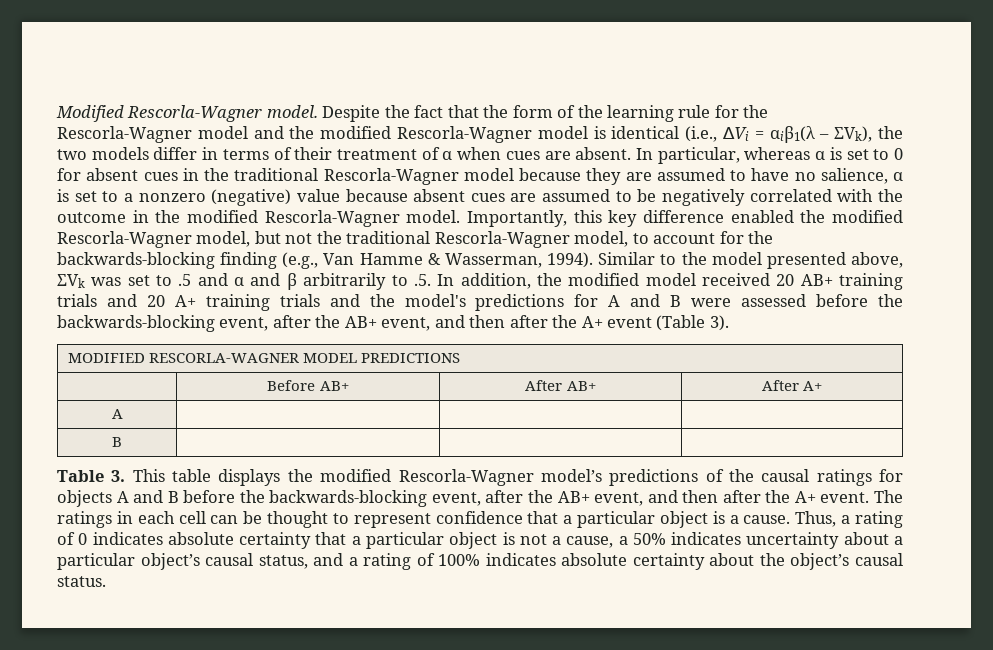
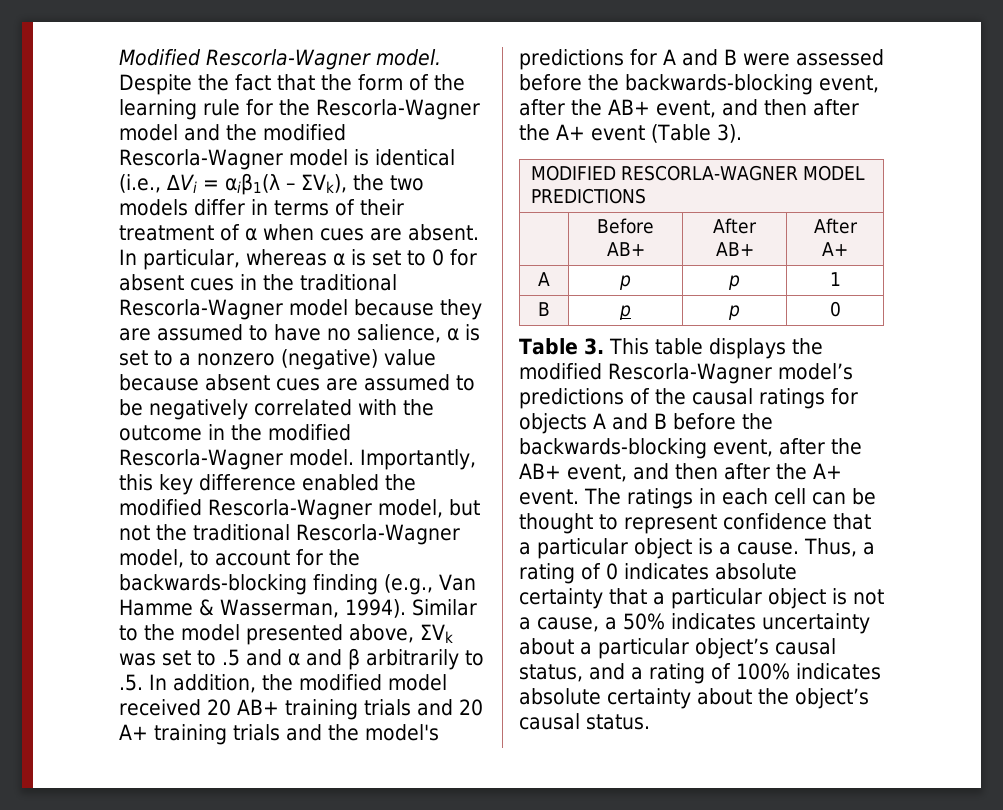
- A | | |
- B | | |
+ A | p | p | 1
+ B | p | p | 0

